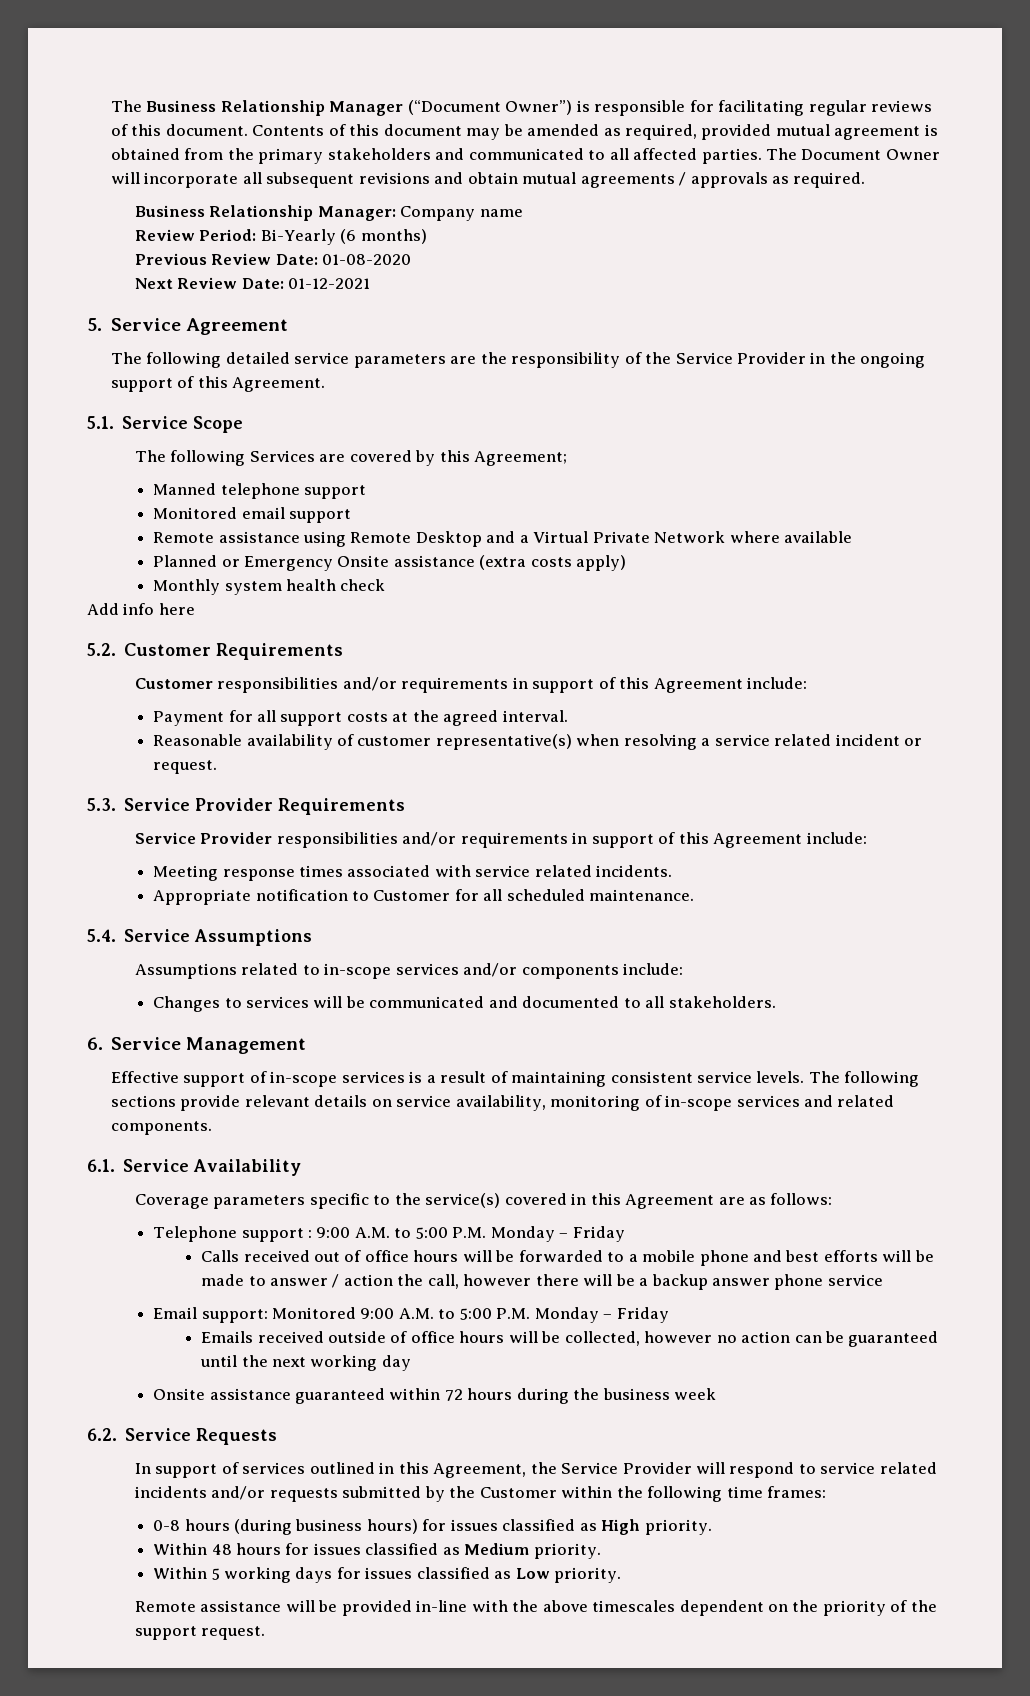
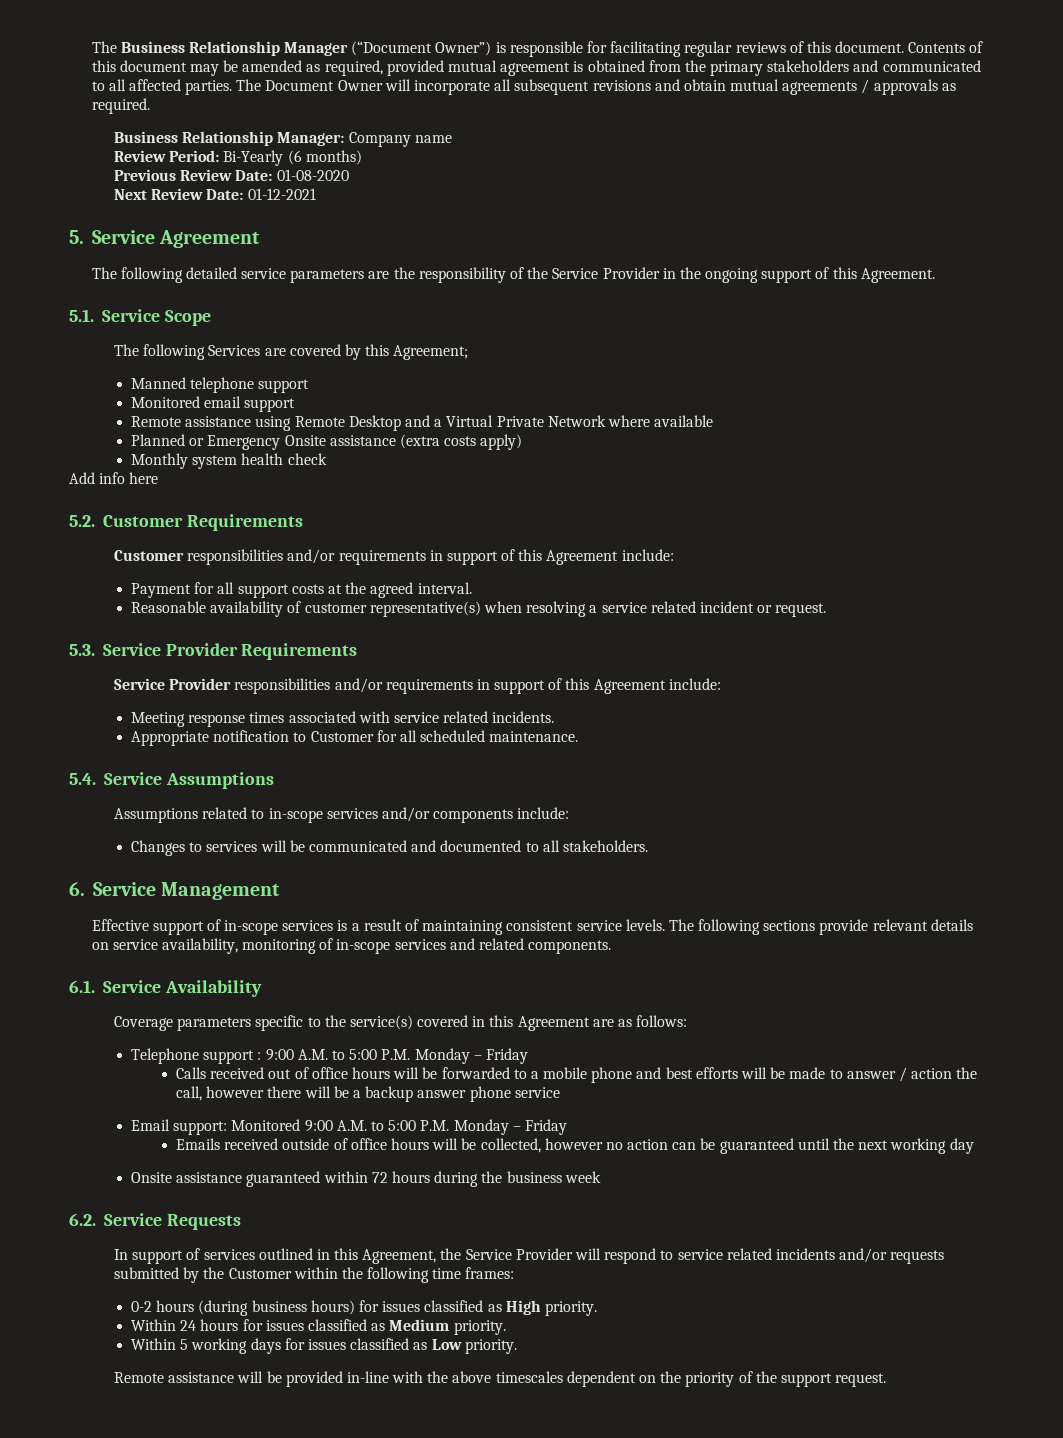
- 0-8 hours (during business hours) for issues classified as High priority.
+ 0-2 hours (during business hours) for issues classified as High priority.
- Within 48 hours for issues classified as Medium priority.
+ Within 24 hours for issues classified as Medium priority.

